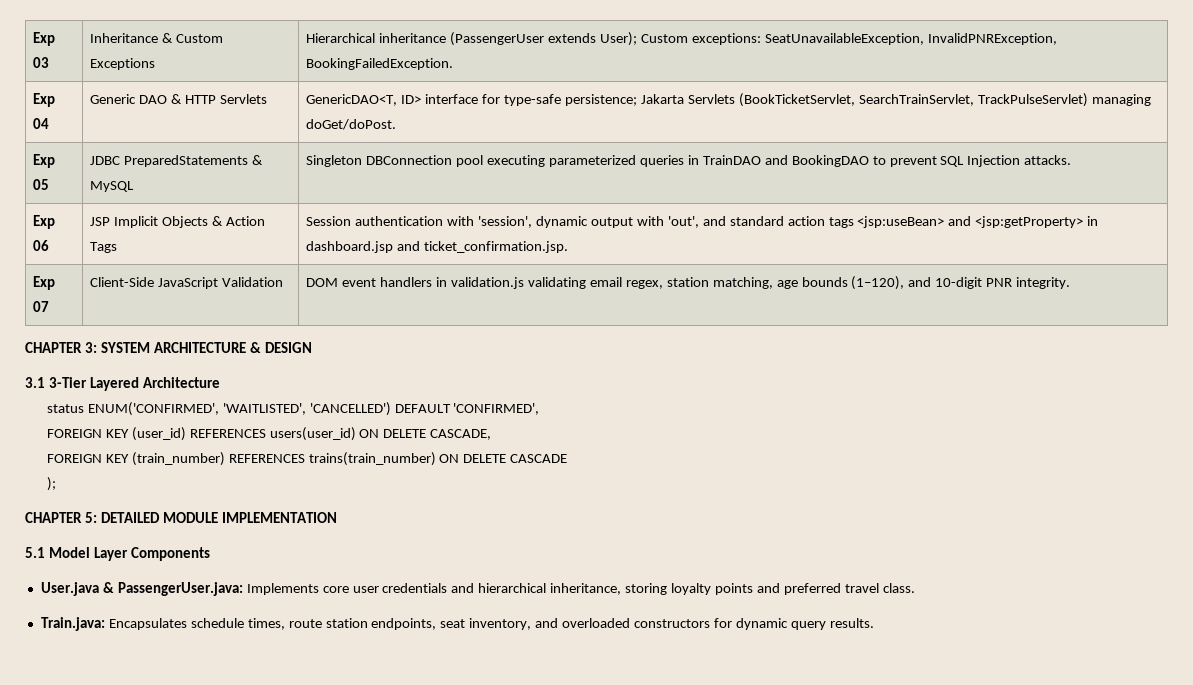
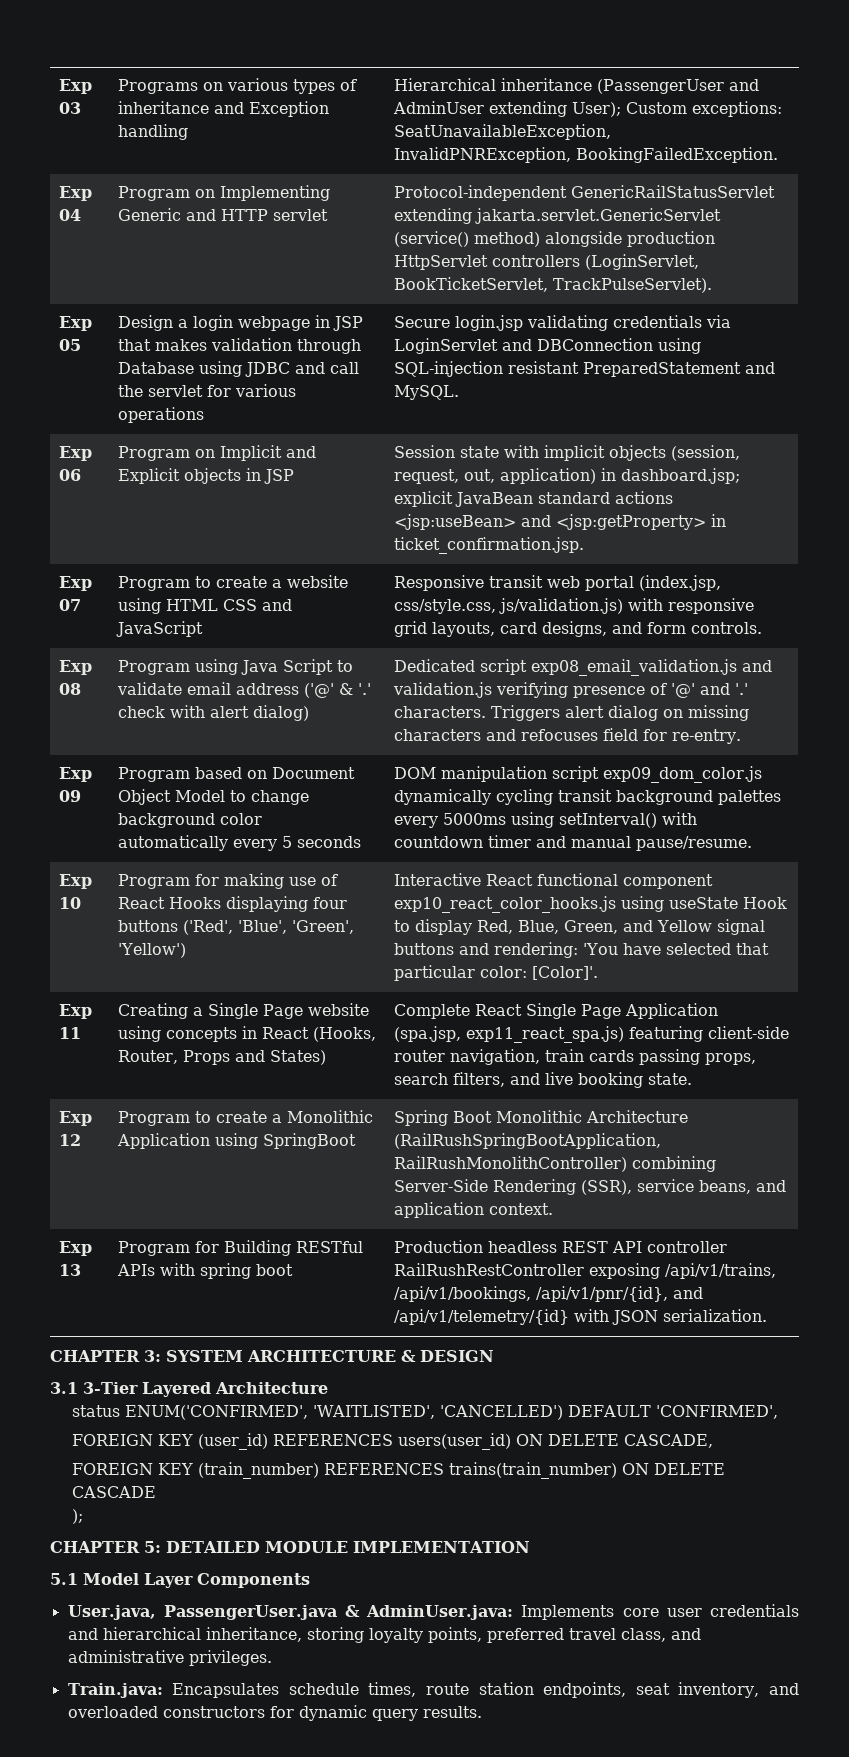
- Exp 03 | Inheritance & Custom Exceptions | Hierarchical inheritance (PassengerUser extends User); Custom exceptions: SeatUnavailableException, InvalidPNRException, BookingFailedException.
+ Exp 03 | Programs on various types of inheritance and Exception handling | Hierarchical inheritance (PassengerUser and AdminUser extending User); Custom exceptions: SeatUnavailableException, InvalidPNRException, BookingFailedException.
- Exp 04 | Generic DAO & HTTP Servlets | GenericDAO<T, ID> interface for type-safe persistence; Jakarta Servlets (BookTicketServlet, SearchTrainServlet, TrackPulseServlet) managing doGet/doPost.
- Exp 05 | JDBC PreparedStatements & MySQL | Singleton DBConnection pool executing parameterized queries in TrainDAO and BookingDAO to prevent SQL Injection attacks.
- Exp 06 | JSP Implicit Objects & Action Tags | Session authentication with 'session', dynamic output with 'out', and standard action tags <jsp:useBean> and <jsp:getProperty> in dashboard.jsp and ticket_confirmation.jsp.
+ Exp 04 | Program on Implementing Generic and HTTP servlet | Protocol-independent GenericRailStatusServlet extending jakarta.servlet.GenericServlet (service() method) alongside production HttpServlet controllers (LoginServlet, BookTicketServlet, TrackPulseServlet).
+ Exp 05 | Design a login webpage in JSP that makes validation through Database using JDBC and call the servlet for various operations | Secure login.jsp validating credentials via LoginServlet and DBConnection using SQL-injection resistant PreparedStatement and MySQL.
+ Exp 06 | Program on Implicit and Explicit objects in JSP | Session state with implicit objects (session, request, out, application) in dashboard.jsp; explicit JavaBean standard actions <jsp:useBean> and <jsp:getProperty> in ticket_confirmation.jsp.
- Exp 07 | Client-Side JavaScript Validation | DOM event handlers in validation.js validating email regex, station matching, age bounds (1–120), and 10-digit PNR integrity.
+ Exp 07 | Program to create a website using HTML CSS and JavaScript | Responsive transit web portal (index.jsp, css/style.css, js/validation.js) with responsive grid layouts, card designs, and form controls.
+ Exp 08 | Program using Java Script to validate email address ('@' & '.' check with alert dialog) | Dedicated script exp08_email_validation.js and validation.js verifying presence of '@' and '.' characters. Triggers alert dialog on missing characters and refocuses field for re-entry.
+ Exp 09 | Program based on Document Object Model to change background color automatically every 5 seconds | DOM manipulation script exp09_dom_color.js dynamically cycling transit background palettes every 5000ms using setInterval() with countdown timer and manual pause/resume.
+ Exp 10 | Program for making use of React Hooks displaying four buttons ('Red', 'Blue', 'Green', 'Yellow') | Interactive React functional component exp10_react_color_hooks.js using useState Hook to display Red, Blue, Green, and Yellow signal buttons and rendering: 'You have selected that particular color: [Color]'.
+ Exp 11 | Creating a Single Page website using concepts in React (Hooks, Router, Props and States) | Complete React Single Page Application (spa.jsp, exp11_react_spa.js) featuring client-side router navigation, train cards passing props, search filters, and live booking state.
+ Exp 12 | Program to create a Monolithic Application using SpringBoot | Spring Boot Monolithic Architecture (RailRushSpringBootApplication, RailRushMonolithController) combining Server-Side Rendering (SSR), service beans, and application context.
+ Exp 13 | Program for Building RESTful APIs with spring boot | Production headless REST API controller RailRushRestController exposing /api/v1/trains, /api/v1/bookings, /api/v1/pnr/{id}, and /api/v1/telemetry/{id} with JSON serialization.
- User.java & PassengerUser.java: Implements core user credentials and hierarchical inheritance, storing loyalty points and preferred travel class.
+ User.java, PassengerUser.java & AdminUser.java: Implements core user credentials and hierarchical inheritance, storing loyalty points, preferred travel class, and administrative privileges.

